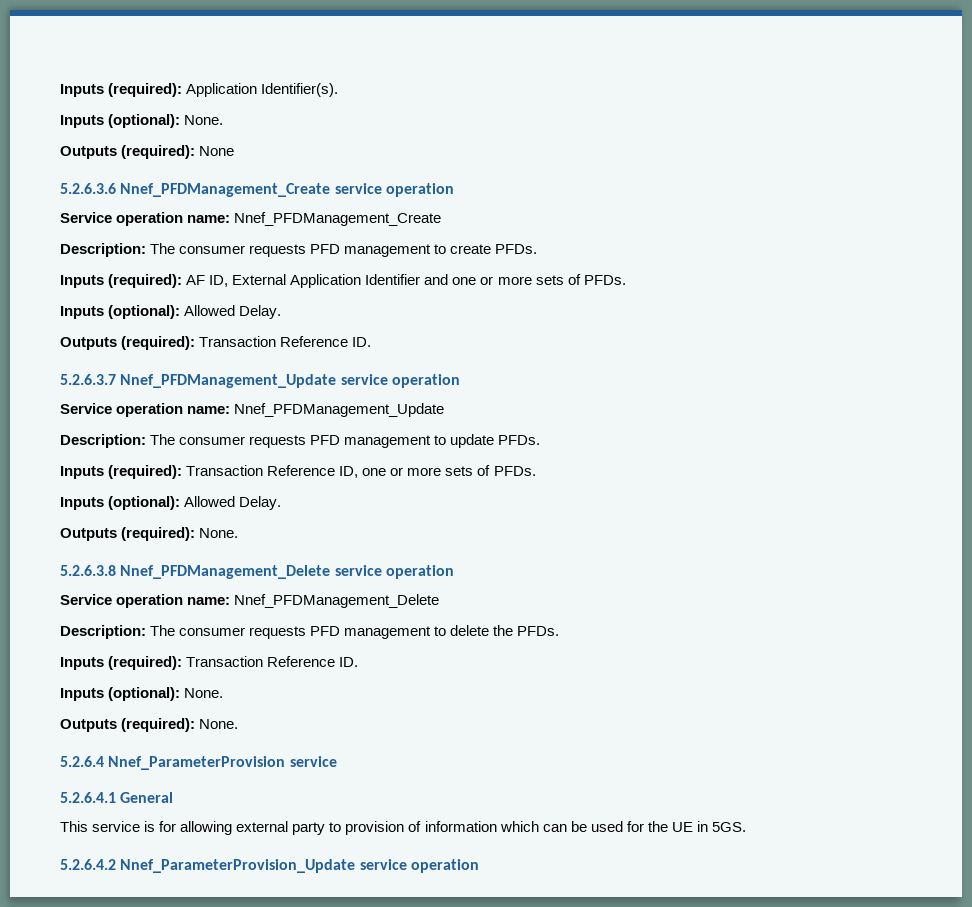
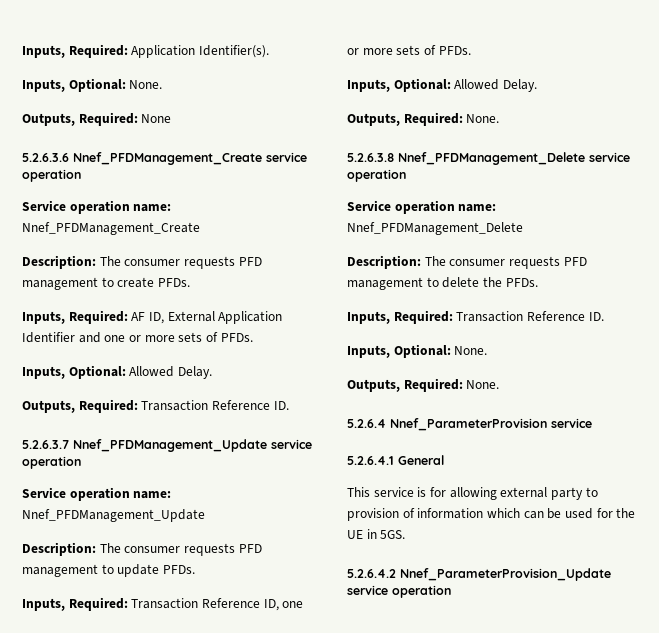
- Inputs (required): Application Identifier(s).
- Inputs (optional): None.
- Outputs (required): None
+ Inputs, Required: Application Identifier(s).
+ Inputs, Optional: None.
+ Outputs, Required: None
- Inputs (required): AF ID, External Application Identifier and one or more sets of PFDs.
- Inputs (optional): Allowed Delay.
- Outputs (required): Transaction Reference ID.
+ Inputs, Required: AF ID, External Application Identifier and one or more sets of PFDs.
+ Inputs, Optional: Allowed Delay.
+ Outputs, Required: Transaction Reference ID.
- Inputs (required): Transaction Reference ID, one or more sets of PFDs.
- Inputs (optional): Allowed Delay.
- Outputs (required): None.
+ Inputs, Required: Transaction Reference ID, one or more sets of PFDs.
+ Inputs, Optional: Allowed Delay.
+ Outputs, Required: None.
- Inputs (required): Transaction Reference ID.
- Inputs (optional): None.
- Outputs (required): None.
+ Inputs, Required: Transaction Reference ID.
+ Inputs, Optional: None.
+ Outputs, Required: None.

